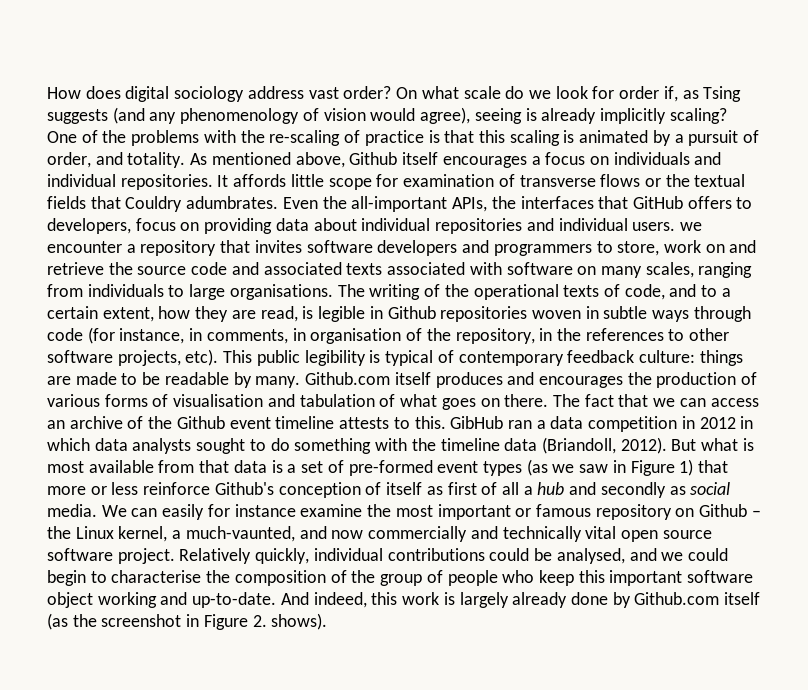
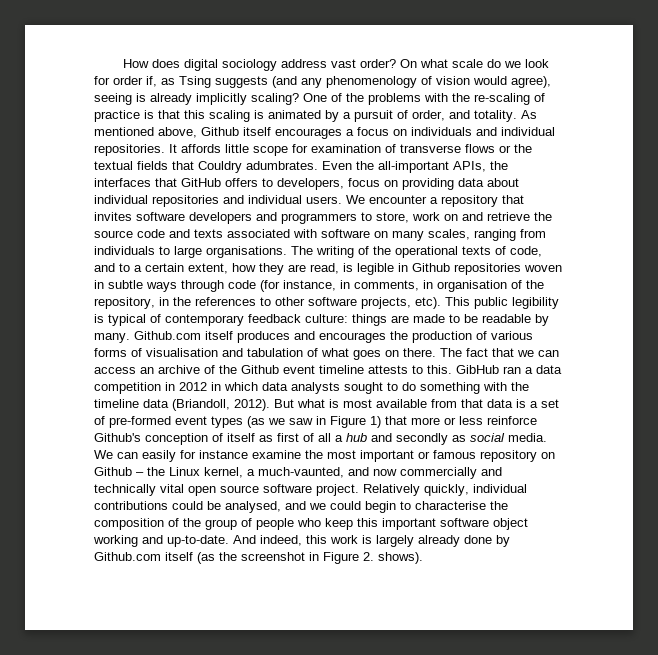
- Even the all-important APIs, the interfaces that GitHub offers to developers, focus on providing data about individual repositories and individual users. we encounter a repository that invites software developers and programmers to store, work on and retrieve the source code and associated texts associated with software on many scales, ranging from individuals to large organisations.
+ Even the all-important APIs, the interfaces that GitHub offers to developers, focus on providing data about individual repositories and individual users. We encounter a repository that invites software developers and programmers to store, work on and retrieve the source code and texts associated with software on many scales, ranging from individuals to large organisations.

